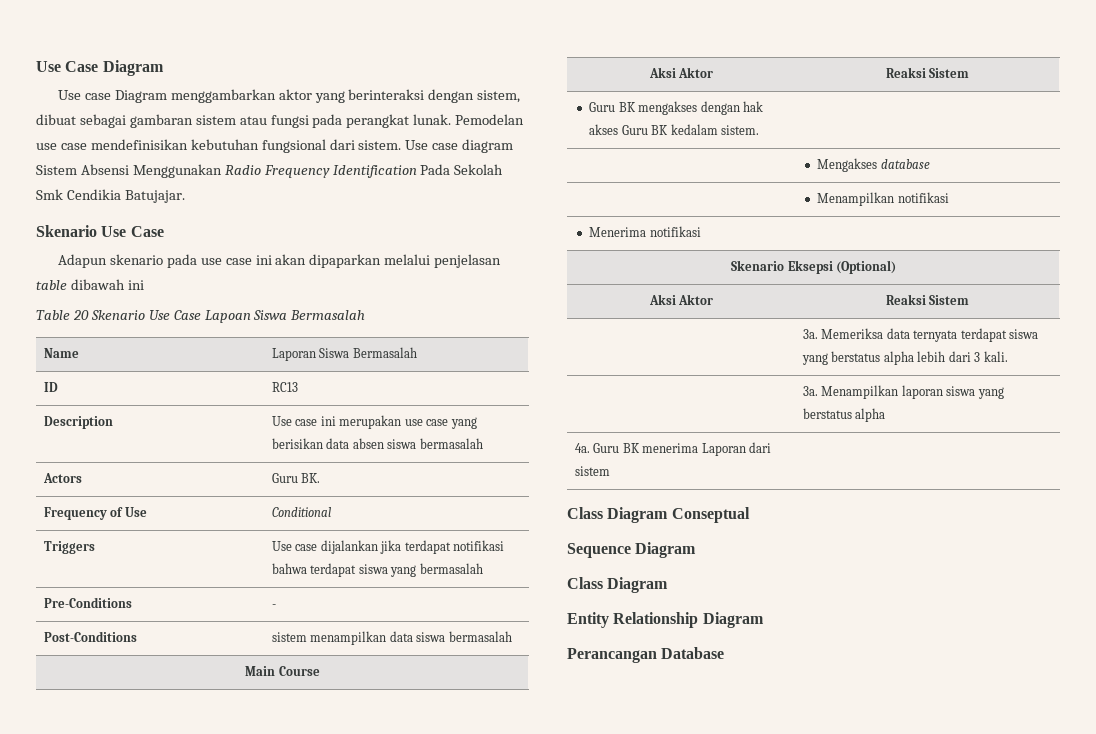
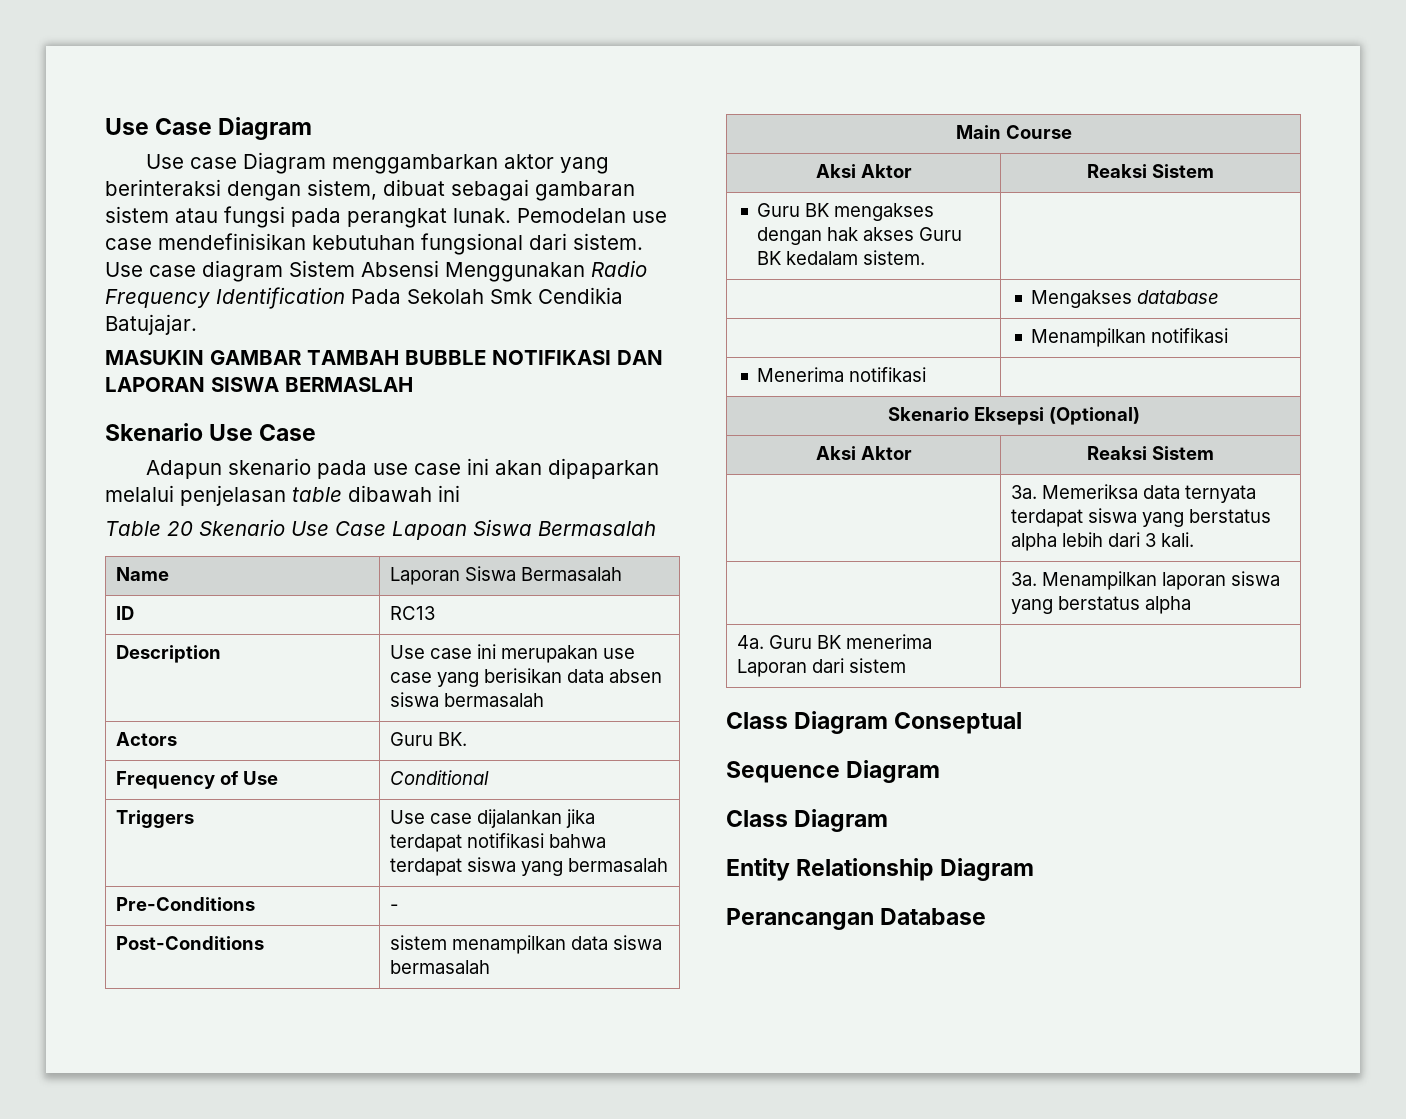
+ MASUKIN GAMBAR TAMBAH BUBBLE NOTIFIKASI DAN LAPORAN SISWA BERMASLAH

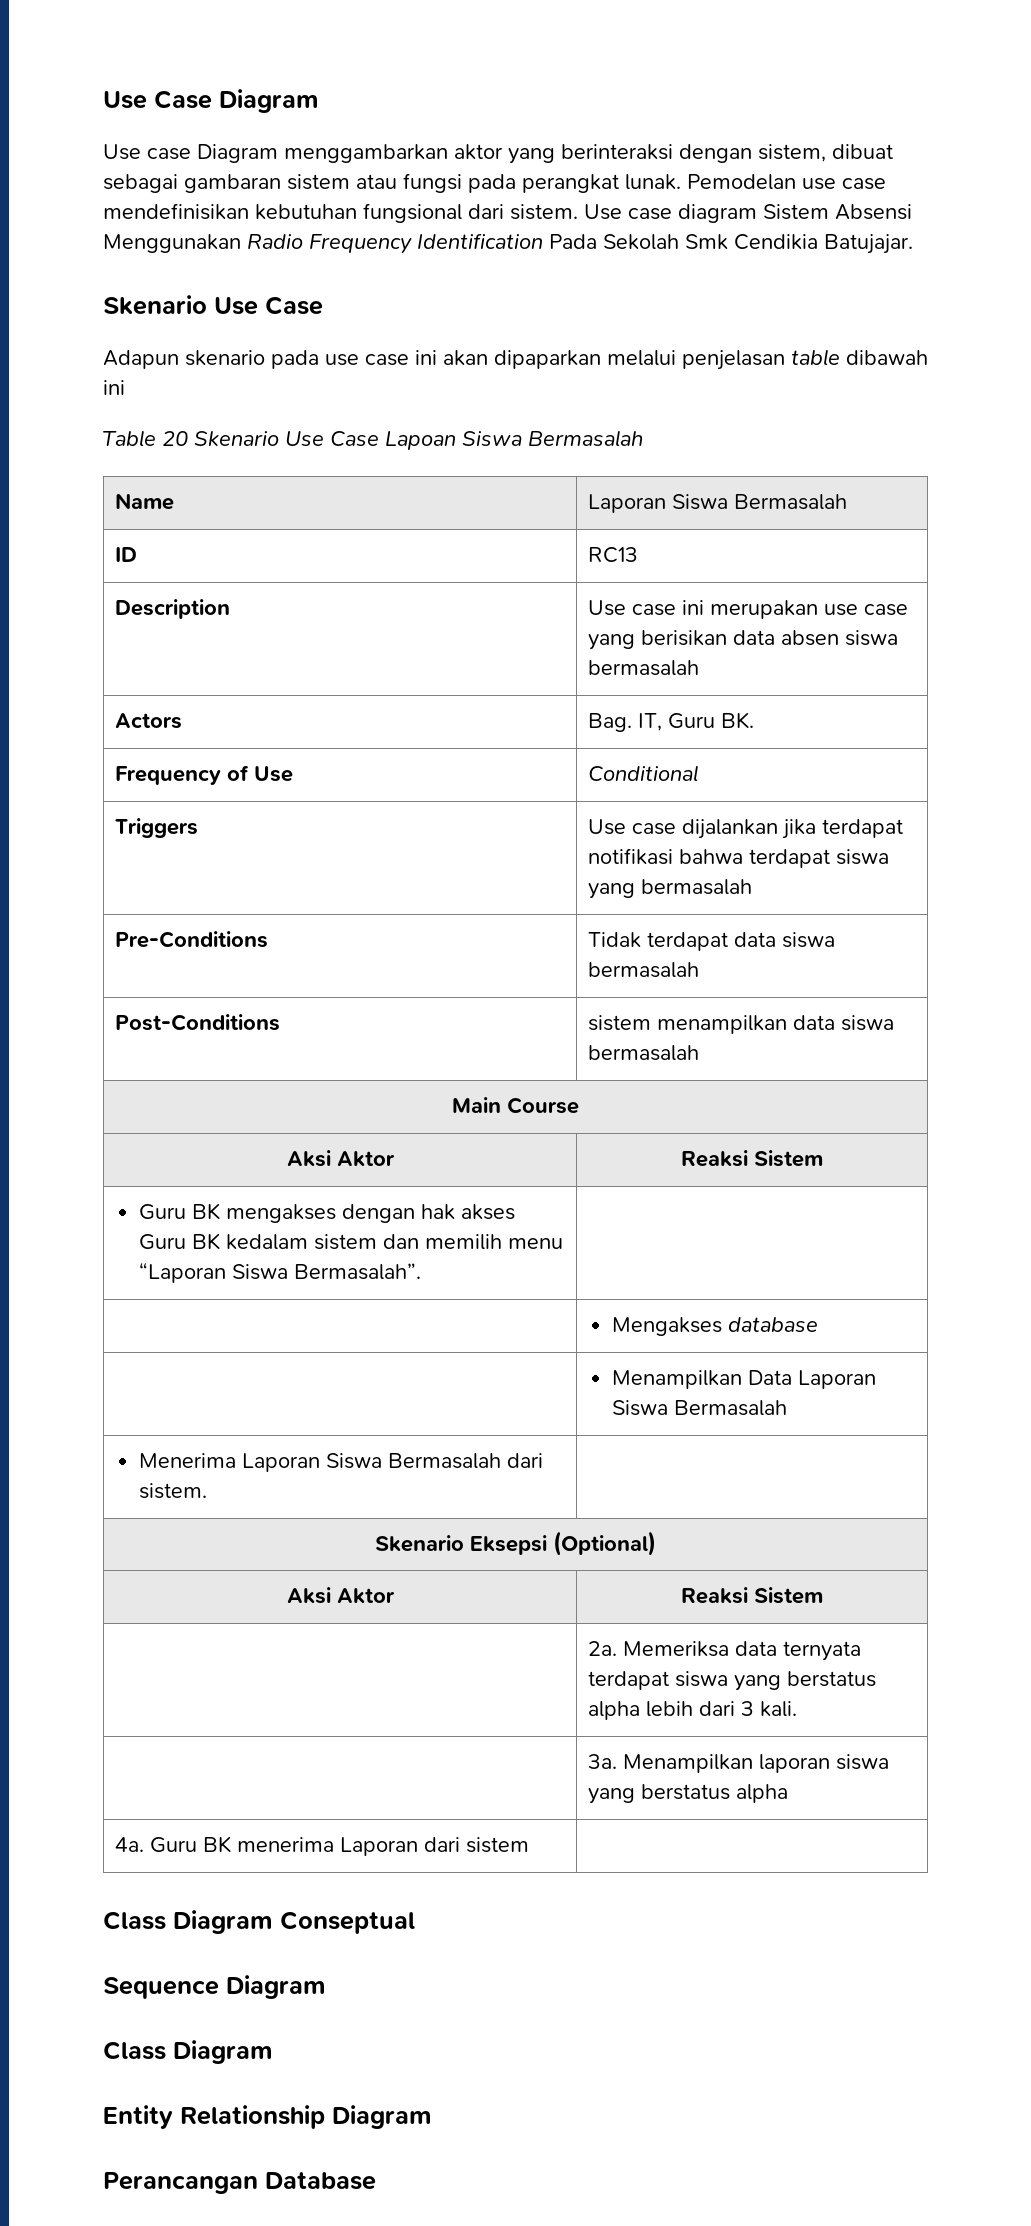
- MASUKIN GAMBAR TAMBAH BUBBLE NOTIFIKASI DAN LAPORAN SISWA BERMASLAH
- Actors | Guru BK.
+ Actors | Bag. IT, Guru BK.
- Pre-Conditions | -
+ Pre-Conditions | Tidak terdapat data siswa bermasalah
- Guru BK mengakses dengan hak akses Guru BK kedalam sistem. |
+ Guru BK mengakses dengan hak akses Guru BK kedalam sistem dan memilih menu “Laporan Siswa Bermasalah”. |
  | Mengakses database
- | Menampilkan notifikasi
- Menerima notifikasi |
+ | Menampilkan Data Laporan Siswa Bermasalah
+ Menerima Laporan Siswa Bermasalah dari sistem. |
- | 3a. Memeriksa data ternyata terdapat siswa yang berstatus alpha lebih dari 3 kali.
+ | 2a. Memeriksa data ternyata terdapat siswa yang berstatus alpha lebih dari 3 kali.

